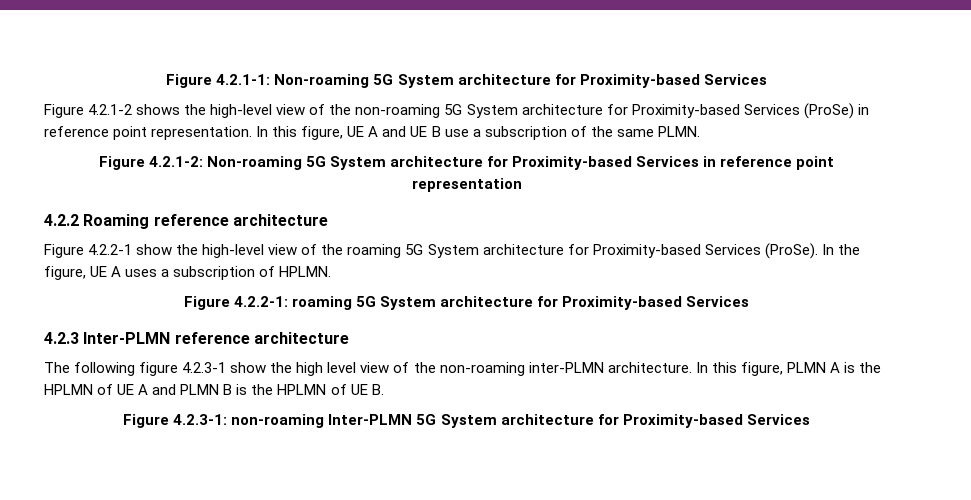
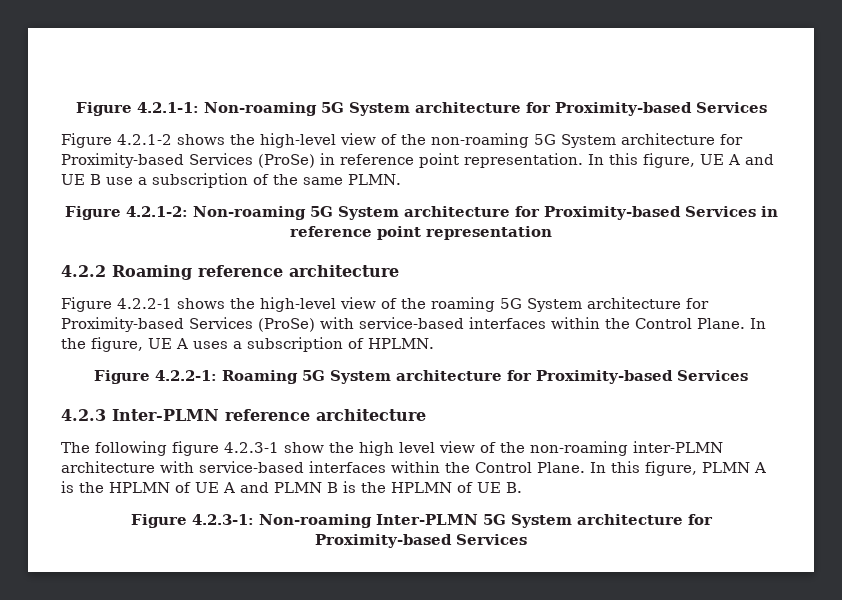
- Figure 4.2.2-1 show the high-level view of the roaming 5G System architecture for Proximity-based Services (ProSe).
+ Figure 4.2.2-1 shows the high-level view of the roaming 5G System architecture for Proximity-based Services (ProSe) with service-based interfaces within the Control Plane.
- Figure 4.2.2-1: roaming 5G System architecture for Proximity-based Services
+ Figure 4.2.2-1: Roaming 5G System architecture for Proximity-based Services
- The following figure 4.2.3-1 show the high level view of the non-roaming inter-PLMN architecture.
+ The following figure 4.2.3-1 show the high level view of the non-roaming inter-PLMN architecture with service-based interfaces within the Control Plane.
- Figure 4.2.3-1: non-roaming Inter-PLMN 5G System architecture for Proximity-based Services
+ Figure 4.2.3-1: Non-roaming Inter-PLMN 5G System architecture for Proximity-based Services

